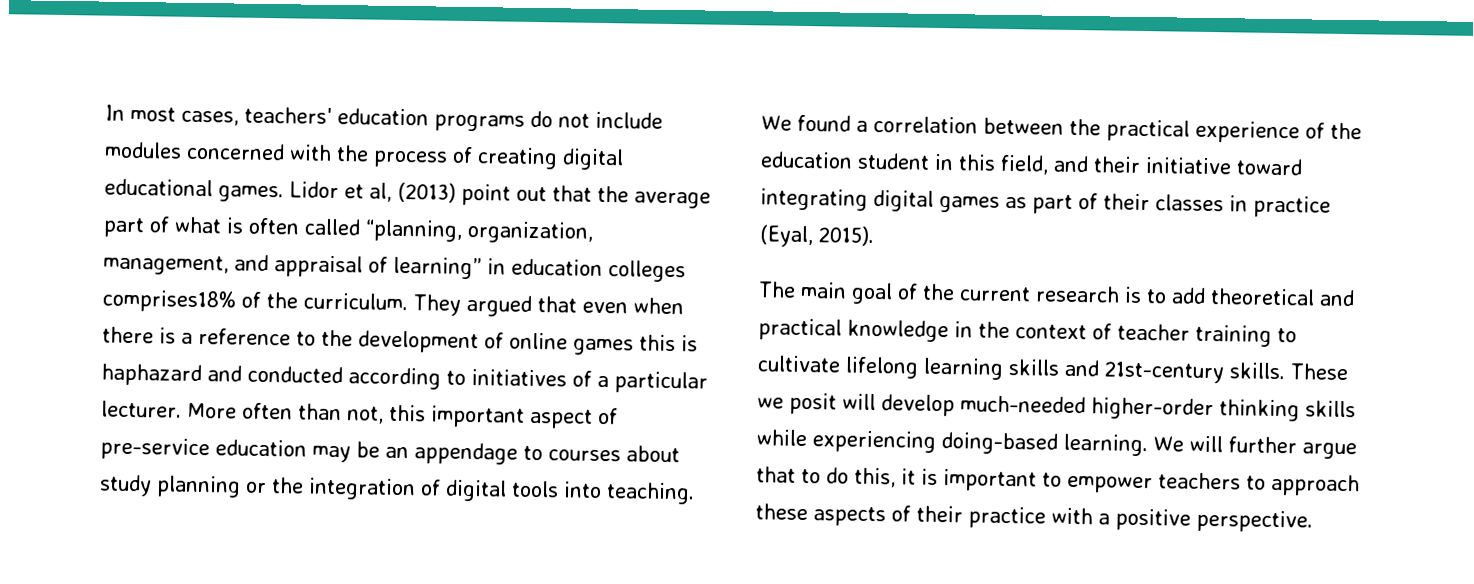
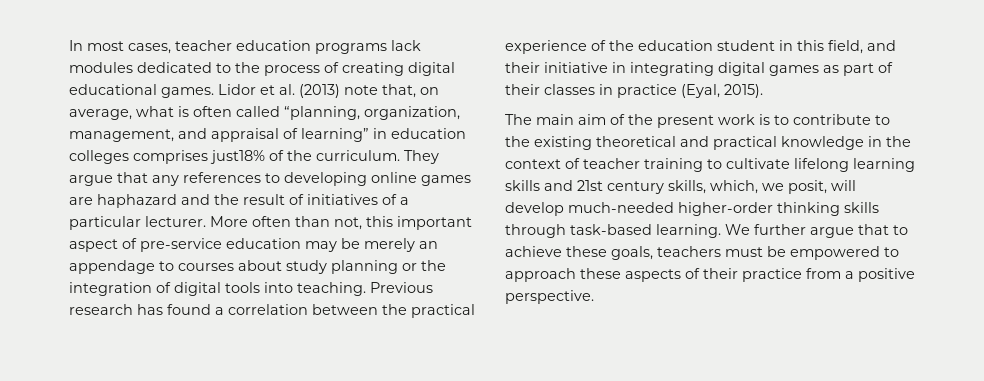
- In most cases, teachers' education programs do not include modules concerned with the process of creating digital educational games.
+ In most cases, teacher education programs lack modules dedicated to the process of creating digital educational games.
- Lidor et al, (2013) point out that the average part of what is often called “planning, organization, management, and appraisal of learning” in education colleges comprises18% of the curriculum.
+ Lidor et al. (2013) note that, on average, what is often called “planning, organization, management, and appraisal of learning” in education colleges comprises just18% of the curriculum.
- They argued that even when there is a reference to the development of online games this is haphazard and conducted according to initiatives of a particular lecturer.
+ They argue that any references to developing online games are haphazard and the result of initiatives of a particular lecturer.
- More often than not, this important aspect of pre-service education may be an appendage to courses about study planning or the integration of digital tools into teaching.
+ More often than not, this important aspect of pre-service education may be merely an appendage to courses about study planning or the integration of digital tools into teaching.
- We found a correlation between the practical experience of the education student in this field, and their initiative toward integrating digital games as part of their classes in practice (Eyal, 2015).
+ Previous research has found a correlation between the practical experience of the education student in this field, and their initiative in integrating digital games as part of their classes in practice (Eyal, 2015).
- The main goal of the current research is to add theoretical and practical knowledge in the context of teacher training to cultivate lifelong learning skills and 21st-century skills. These we posit will develop much-needed higher-order thinking skills while experiencing doing-based learning.
+ The main aim of the present work is to contribute to the existing theoretical and practical knowledge in the context of teacher training to cultivate lifelong learning skills and 21st century skills, which, we posit, will develop much-needed higher-order thinking skills through task-based learning.
- We will further argue that to do this, it is important to empower teachers to approach these aspects of their practice with a positive perspective.
+ We further argue that to achieve these goals, teachers must be empowered to approach these aspects of their practice from a positive perspective.

